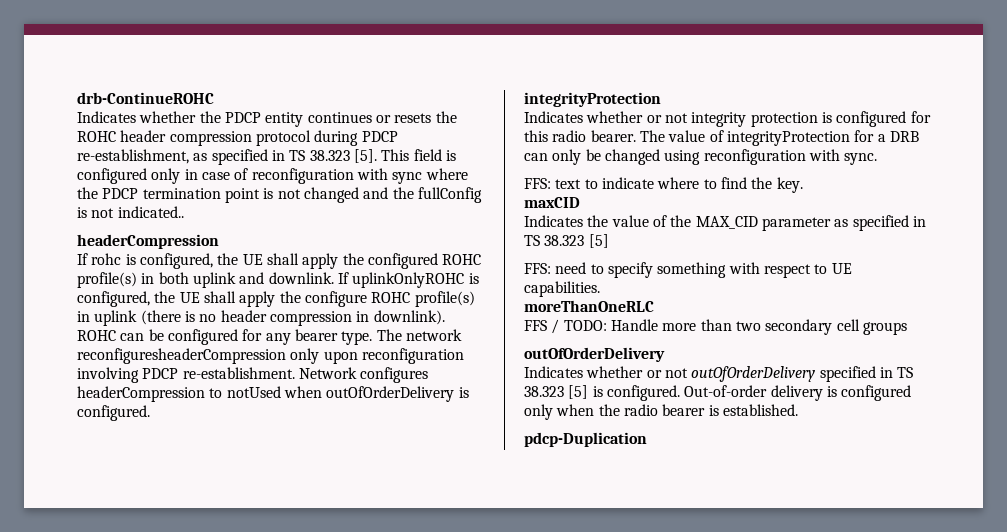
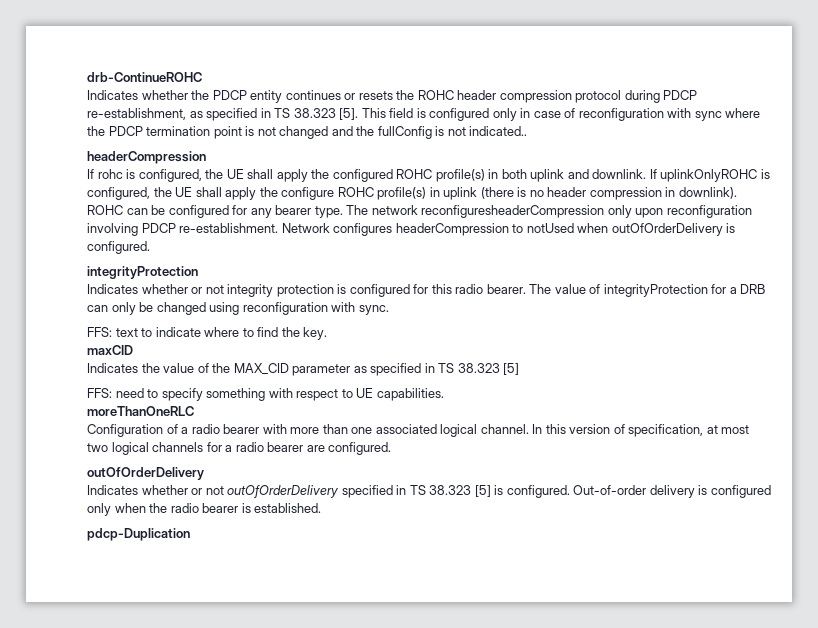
- FFS / TODO: Handle more than two secondary cell groups
+ Configuration of a radio bearer with more than one associated logical channel. In this version of specification, at most two logical channels for a radio bearer are configured.

